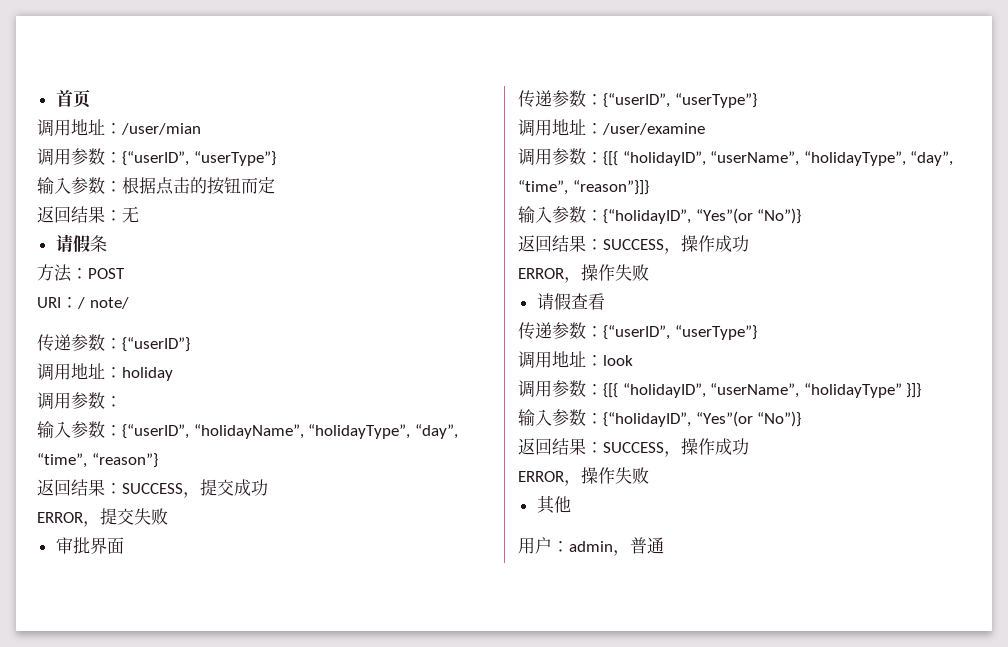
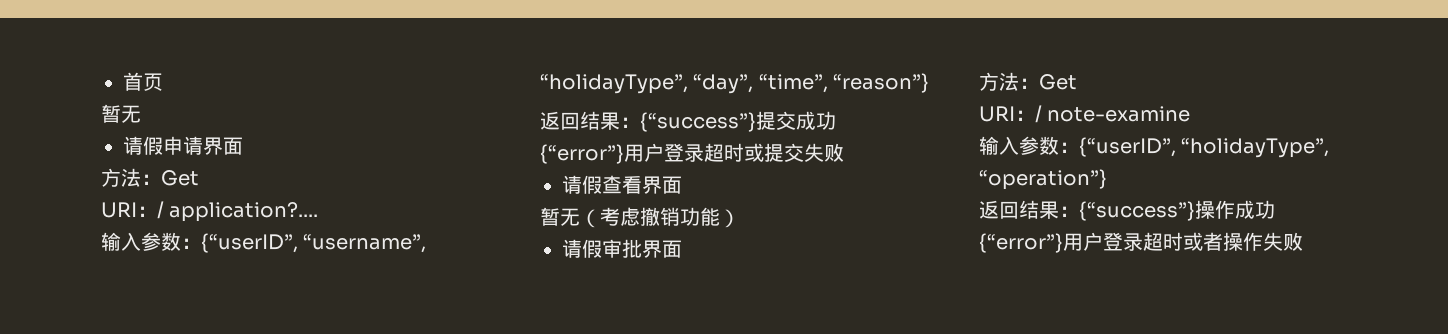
  首页
- 调用地址：/user/mian
- 调用参数：{“userID”, “userType”}
- 输入参数：根据点击的按钮而定
- 返回结果：无
+ 暂无
- 请假条
- 方法：POST
- URI：/ note/
- 传递参数：{“userID”}
- 调用地址：holiday
- 调用参数：
- 输入参数：{“userID”, “holidayName”, “holidayType”, “day”, “time”, “reason”}
+ 请假申请界面
+ 方法：Get
+ URI：/ application?....
+ 输入参数：{“userID”, “username”, “holidayType”, “day”, “time”, “reason”}
- 返回结果：SUCCESS，提交成功
+ 返回结果：{“success”}提交成功
- ERROR，提交失败
- 审批界面
- 传递参数：{“userID”, “userType”}
- 调用地址：/user/examine
- 调用参数：{[{ “holidayID”, “userName”, “holidayType”, “day”, “time”, “reason”}]}
- 输入参数：{“holidayID”, “Yes”(or “No”)}
- 返回结果：SUCCESS，操作成功
- ERROR，操作失败
- 请假查看
- 传递参数：{“userID”, “userType”}
- 调用地址：look
- 调用参数：{[{ “holidayID”, “userName”, “holidayType” }]}
- 输入参数：{“holidayID”, “Yes”(or “No”)}
- 返回结果：SUCCESS，操作成功
- ERROR，操作失败
- 其他
- 用户：admin，普通
+ {“error”}用户登录超时或提交失败
+ 请假查看界面
+ 暂无（考虑撤销功能）
+ 请假审批界面
+ 方法：Get
+ URI：/ note-examine
+ 输入参数：{“userID”, “holidayType”, “operation”}
+ 返回结果：{“success”}操作成功
+ {“error”}用户登录超时或者操作失败

